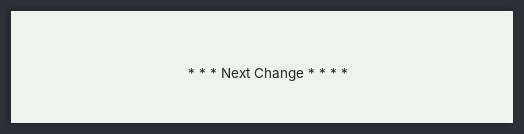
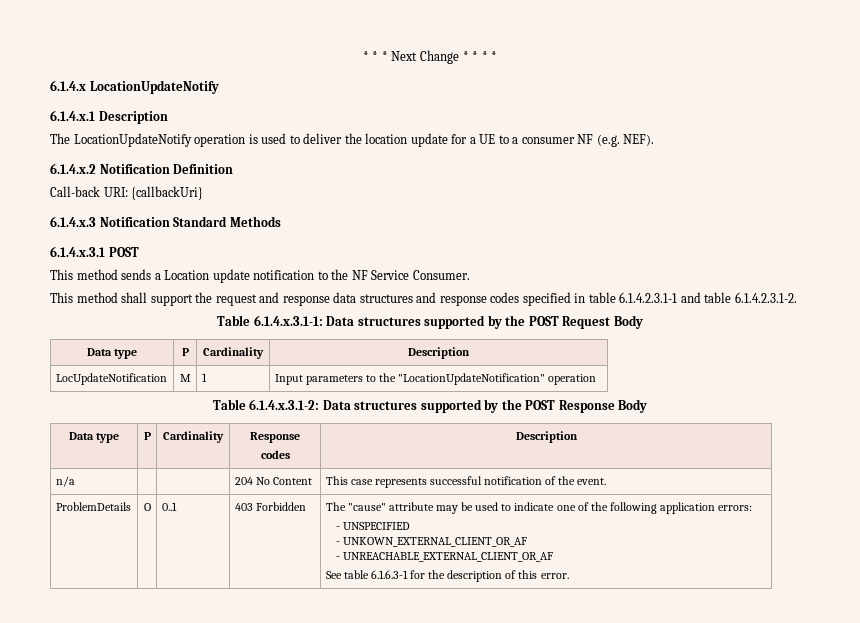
+ 6.1.4.x LocationUpdateNotify
+ 6.1.4.x.1 Description
+ The LocationUpdateNotify operation is used to deliver the location update for a UE to a consumer NF (e.g. NEF).
+ 6.1.4.x.2 Notification Definition
+ Call-back URI: {callbackUri}
+ 6.1.4.x.3 Notification Standard Methods
+ 6.1.4.x.3.1 POST
+ This method sends a Location update notification to the NF Service Consumer.
+ This method shall support the request and response data structures and response codes specified in table 6.1.4.2.3.1-1 and table 6.1.4.2.3.1-2.
+ Table 6.1.4.x.3.1-1: Data structures supported by the POST Request Body
+ Data type | P | Cardinality | Description
+ LocUpdateNotification | M | 1 | Input parameters to the "LocationUpdateNotification" operation
+ Table 6.1.4.x.3.1-2: Data structures supported by the POST Response Body
+ Data type | P | Cardinality | Response
+ codes | Description
+ n/a | | | 204 No Content | This case represents successful notification of the event.
+ ProblemDetails | O | 0..1 | 403 Forbidden | The "cause" attribute may be used to indicate one of the following application errors:
+ - UNSPECIFIED
+ - UNKOWN_EXTERNAL_CLIENT_OR_AF
+ - UNREACHABLE_EXTERNAL_CLIENT_OR_AF
+ See table 6.1.6.3-1 for the description of this error.

